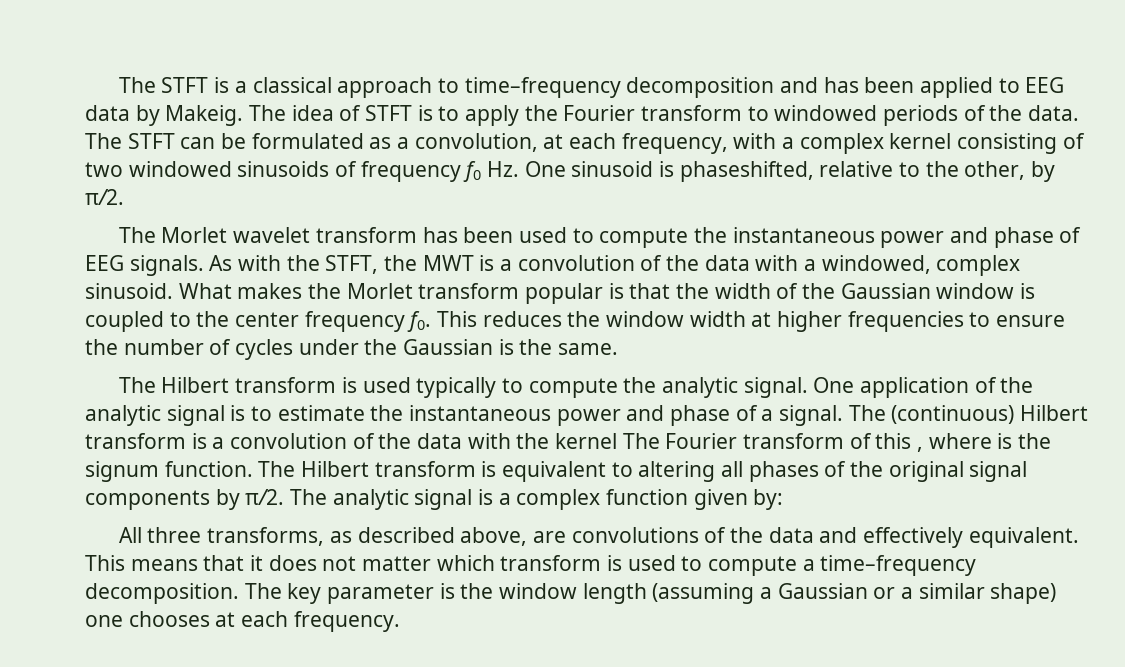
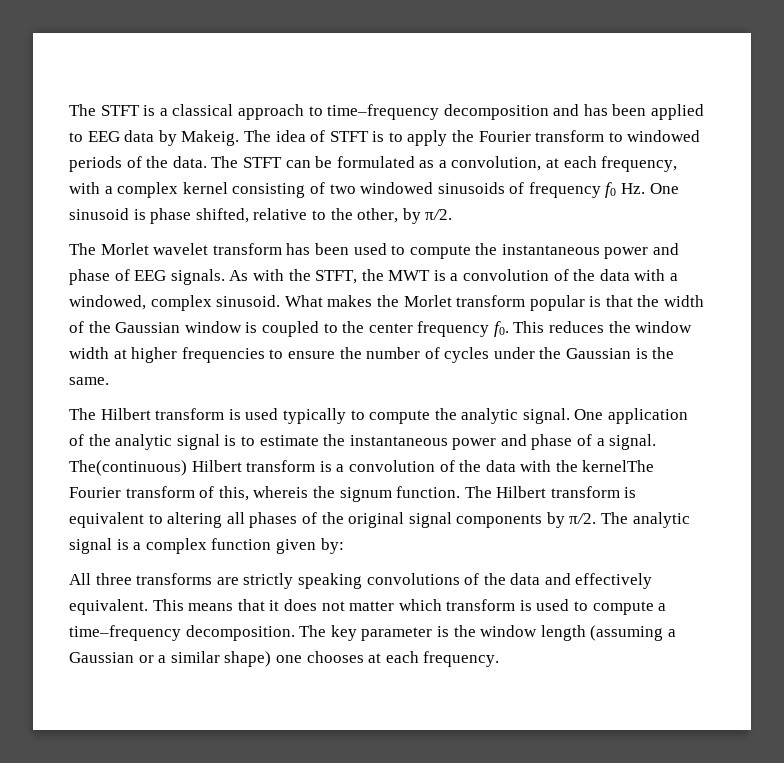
- The STFT can be formulated as a convolution, at each frequency, with a complex kernel consisting of two windowed sinusoids of frequency f0 Hz. One sinusoid is phaseshifted, relative to the other, by π/2.
+ The STFT can be formulated as a convolution, at each frequency, with a complex kernel consisting of two windowed sinusoids of frequency f0 Hz. One sinusoid is phase shifted, relative to the other, by π/2.
- The (continuous) Hilbert transform is a convolution of the data with the kernel The Fourier transform of this , where is the signum function.
+ The(continuous) Hilbert transform is a convolution of the data with the kernelThe Fourier transform of this, whereis the signum function.
- All three transforms, as described above, are convolutions of the data and effectively equivalent.
+ All three transforms are strictly speaking convolutions of the data and effectively equivalent.

